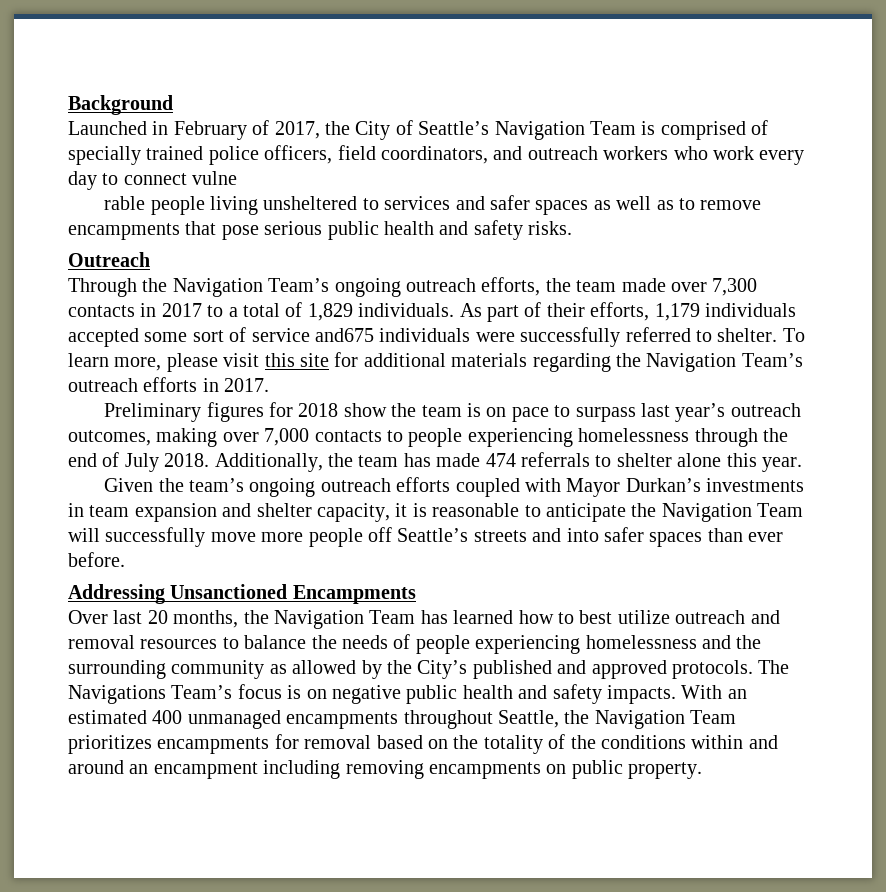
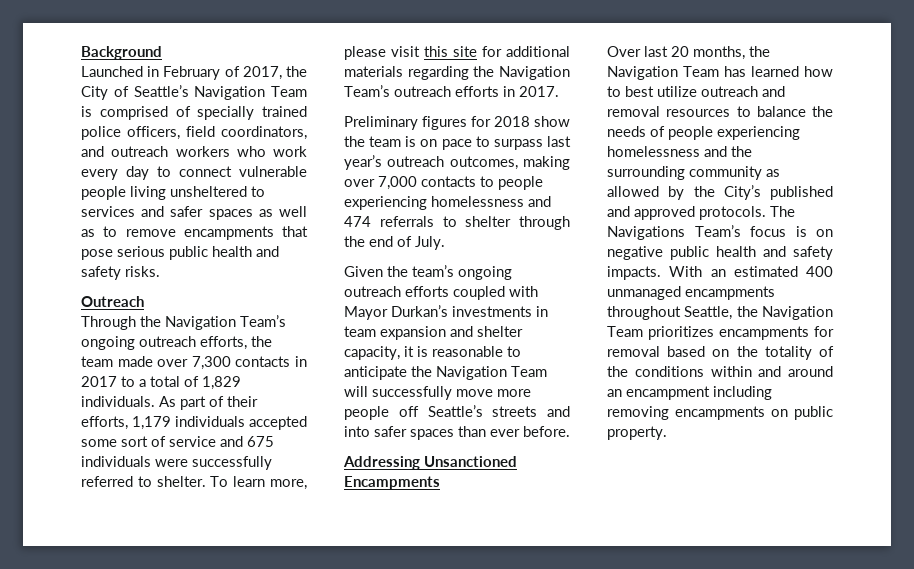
- Launched in February of 2017, the City of Seattle’s Navigation Team is comprised of specially trained police officers, field coordinators, and outreach workers who work every day to connect vulne
- rable people living unsheltered to services and safer spaces as well as to remove encampments that pose serious public health and safety risks.
+ Launched in February of 2017, the City of Seattle’s Navigation Team is comprised of specially trained police officers, field coordinators, and outreach workers who work every day to connect vulnerable people living unsheltered to services and safer spaces as well as to remove encampments that pose serious public health and safety risks.
- As part of their efforts, 1,179 individuals accepted some sort of service and675 individuals were successfully referred to shelter.
+ As part of their efforts, 1,179 individuals accepted some sort of service and 675 individuals were successfully referred to shelter.
- Preliminary figures for 2018 show the team is on pace to surpass last year’s outreach outcomes, making over 7,000 contacts to people experiencing homelessness through the end of July 2018. Additionally, the team has made 474 referrals to shelter alone this year.
+ Preliminary figures for 2018 show the team is on pace to surpass last year’s outreach outcomes, making over 7,000 contacts to people experiencing homelessness and 474 referrals to shelter through the end of July.

